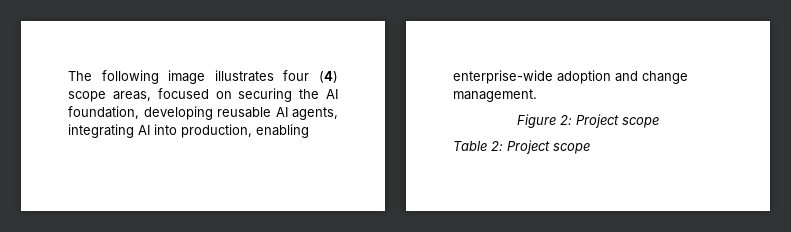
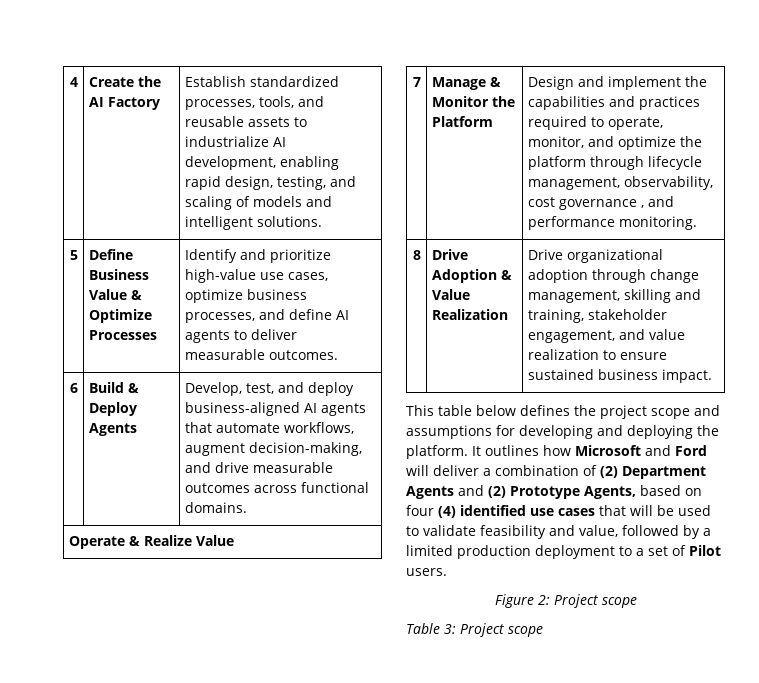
- The following image illustrates four (4) scope areas, focused on securing the AI foundation, developing reusable AI agents, integrating AI into production, enabling enterprise-wide adoption and change management.
+ 4 | Create the AI Factory | Establish standardized processes, tools, and reusable assets to industrialize AI development, enabling rapid design, testing, and scaling of models and intelligent solutions.
+ 5 | Define Business Value & Optimize Processes | Identify and prioritize high-value use cases, optimize business processes, and define AI agents to deliver measurable outcomes.
+ 6 | Build & Deploy Agents | Develop, test, and deploy business-aligned AI agents that automate workflows, augment decision-making, and drive measurable outcomes across functional domains.
+ Operate & Realize Value
+ 7 | Manage & Monitor the Platform | Design and implement the capabilities and practices required to operate, monitor, and optimize the platform through lifecycle management, observability, cost governance , and performance monitoring.
+ 8 | Drive Adoption & Value Realization | Drive organizational adoption through change management, skilling and training, stakeholder engagement, and value realization to ensure sustained business impact.
+ This table below defines the project scope and assumptions for developing and deploying the platform. It outlines how Microsoft and Ford will deliver a combination of (2) Department Agents and (2) Prototype Agents, based on four (4) identified use cases that will be used to validate feasibility and value, followed by a limited production deployment to a set of Pilot users.
- Table 2: Project scope
+ Table 3: Project scope

